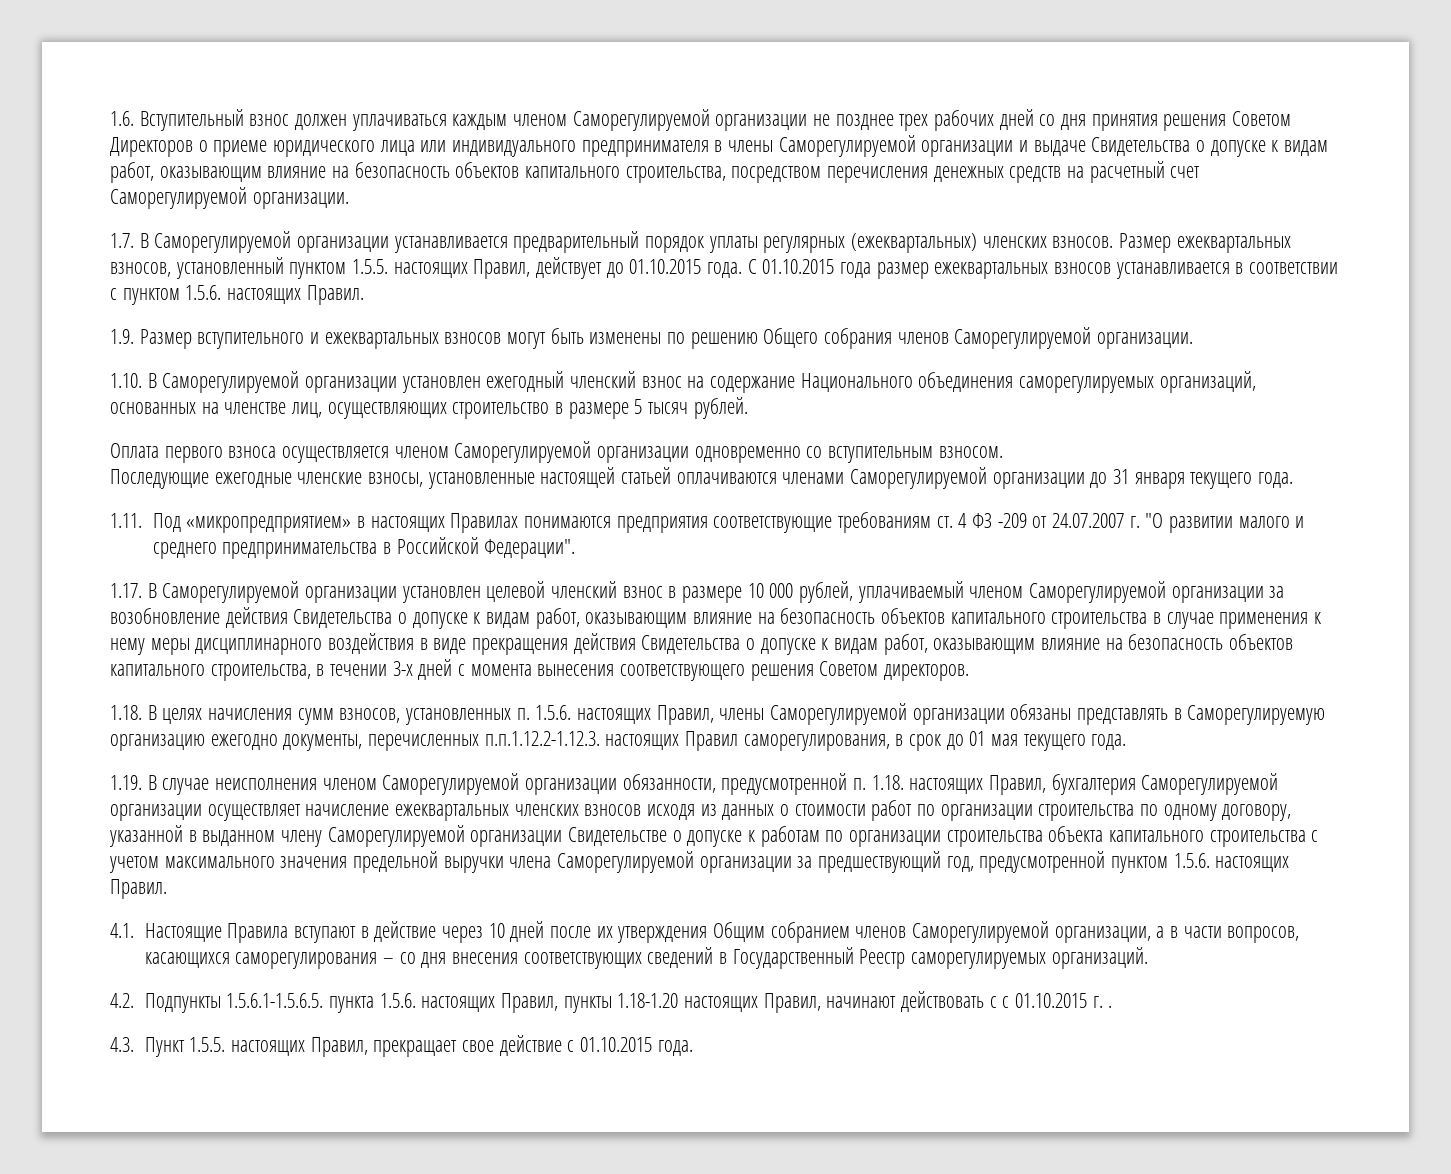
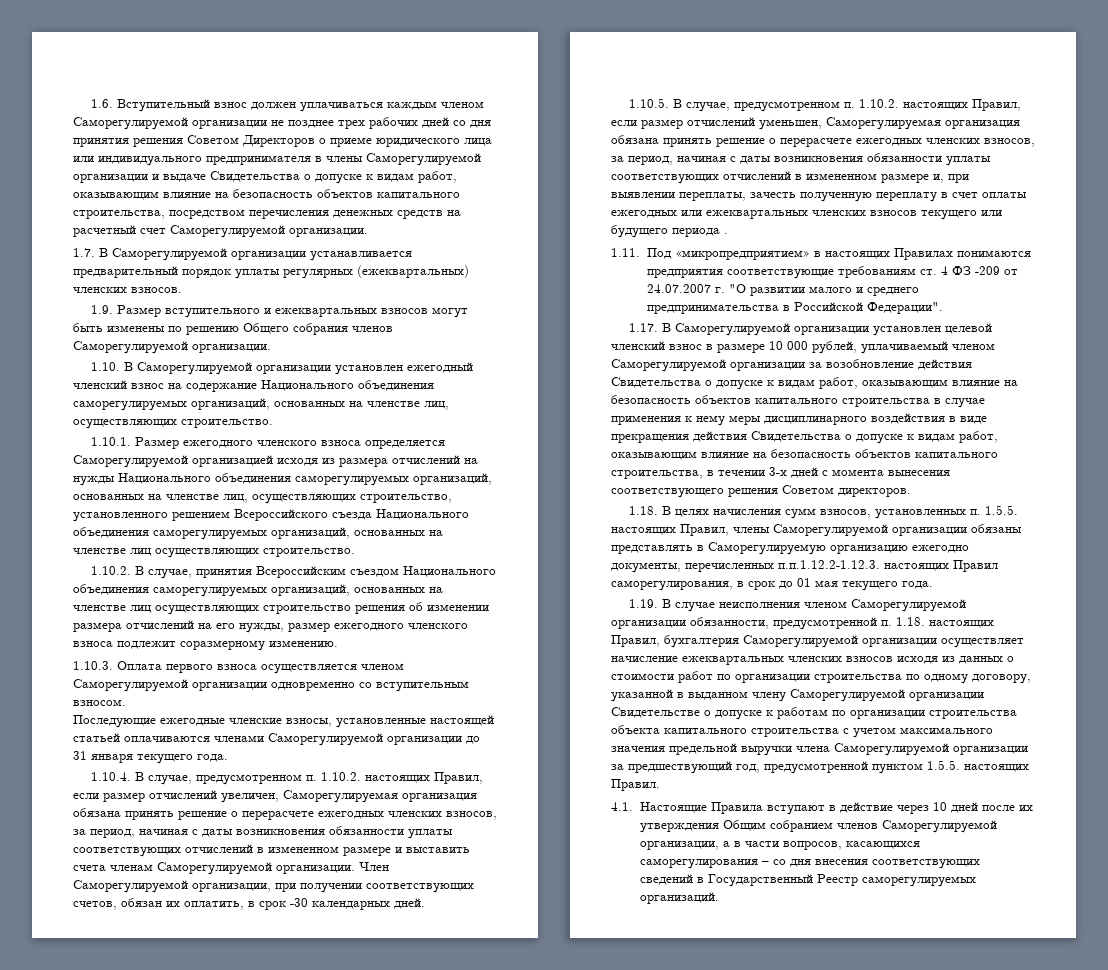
- Размер ежеквартальных взносов, установленный пунктом 1.5.5. настоящих Правил, действует до 01.10.2015 года. С 01.10.2015 года размер ежеквартальных взносов устанавливается в соответствии с пунктом 1.5.6. настоящих Правил.
- 1.10. В Саморегулируемой организации установлен ежегодный членский взнос на содержание Национального объединения саморегулируемых организаций, основанных на членстве лиц, осуществляющих строительство в размере 5 тысяч рублей.
- Оплата первого взноса осуществляется членом Саморегулируемой организации одновременно со вступительным взносом.
+ 1.10. В Саморегулируемой организации установлен ежегодный членский взнос на содержание Национального объединения саморегулируемых организаций, основанных на членстве лиц, осуществляющих строительство.
+ 1.10.1. Размер ежегодного членского взноса определяется Саморегулируемой организацией исходя из размера отчислений на нужды Национального объединения саморегулируемых организаций, основанных на членстве лиц, осуществляющих строительство, установленного решением Всероссийского съезда Национального объединения саморегулируемых организаций, основанных на членстве лиц осуществляющих строительство.
+ 1.10.2. В случае, принятия Всероссийским съездом Национального объединения саморегулируемых организаций, основанных на членстве лиц осуществляющих строительство решения об изменении размера отчислений на его нужды, размер ежегодного членского взноса подлежит соразмерному изменению.
+ 1.10.3. Оплата первого взноса осуществляется членом Саморегулируемой организации одновременно со вступительным взносом.
+ 1.10.4. В случае, предусмотренном п. 1.10.2. настоящих Правил, если размер отчислений увеличен, Саморегулируемая организация обязана принять решение о перерасчете ежегодных членских взносов, за период, начиная с даты возникновения обязанности уплаты соответствующих отчислений в измененном размере и выставить счета членам Саморегулируемой организации. Член Саморегулируемой организации, при получении соответствующих счетов, обязан их оплатить, в срок -30 календарных дней.
+ 1.10.5. В случае, предусмотренном п. 1.10.2. настоящих Правил, если размер отчислений уменьшен, Саморегулируемая организация обязана принять решение о перерасчете ежегодных членских взносов, за период, начиная с даты возникновения обязанности уплаты соответствующих отчислений в измененном размере и, при выявлении переплаты, зачесть полученную переплату в счет оплаты ежегодных или ежеквартальных членских взносов текущего или будущего периода .
- 1.18. В целях начисления сумм взносов, установленных п. 1.5.6. настоящих Правил, члены Саморегулируемой организации обязаны представлять в Саморегулируемую организацию ежегодно документы, перечисленных п.п.1.12.2-1.12.3. настоящих Правил саморегулирования, в срок до 01 мая текущего года.
+ 1.18. В целях начисления сумм взносов, установленных п. 1.5.5. настоящих Правил, члены Саморегулируемой организации обязаны представлять в Саморегулируемую организацию ежегодно документы, перечисленных п.п.1.12.2-1.12.3. настоящих Правил саморегулирования, в срок до 01 мая текущего года.
- 1.19. В случае неисполнения членом Саморегулируемой организации обязанности, предусмотренной п. 1.18. настоящих Правил, бухгалтерия Саморегулируемой организации осуществляет начисление ежеквартальных членских взносов исходя из данных о стоимости работ по организации строительства по одному договору, указанной в выданном члену Саморегулируемой организации Свидетельстве о допуске к работам по организации строительства объекта капитального строительства с учетом максимального значения предельной выручки члена Саморегулируемой организации за предшествующий год, предусмотренной пунктом 1.5.6. настоящих Правил.
+ 1.19. В случае неисполнения членом Саморегулируемой организации обязанности, предусмотренной п. 1.18. настоящих Правил, бухгалтерия Саморегулируемой организации осуществляет начисление ежеквартальных членских взносов исходя из данных о стоимости работ по организации строительства по одному договору, указанной в выданном члену Саморегулируемой организации Свидетельстве о допуске к работам по организации строительства объекта капитального строительства с учетом максимального значения предельной выручки члена Саморегулируемой организации за предшествующий год, предусмотренной пунктом 1.5.5. настоящих Правил.
- 4.2. Подпункты 1.5.6.1-1.5.6.5. пункта 1.5.6. настоящих Правил, пункты 1.18-1.20 настоящих Правил, начинают действовать с с 01.10.2015 г. .
- 4.3. Пункт 1.5.5. настоящих Правил, прекращает свое действие с 01.10.2015 года.

